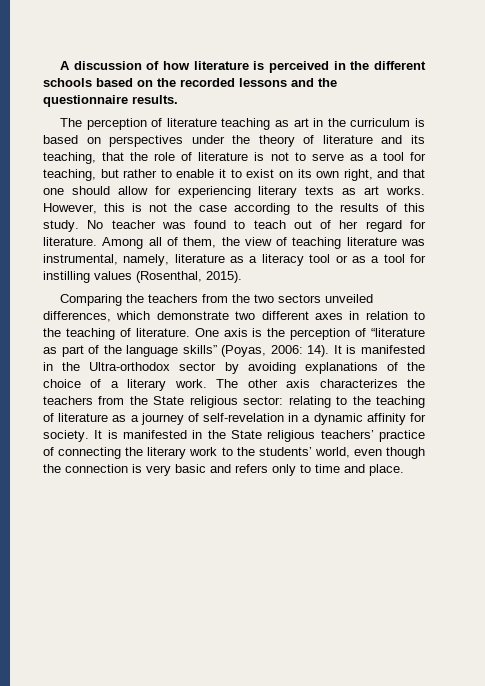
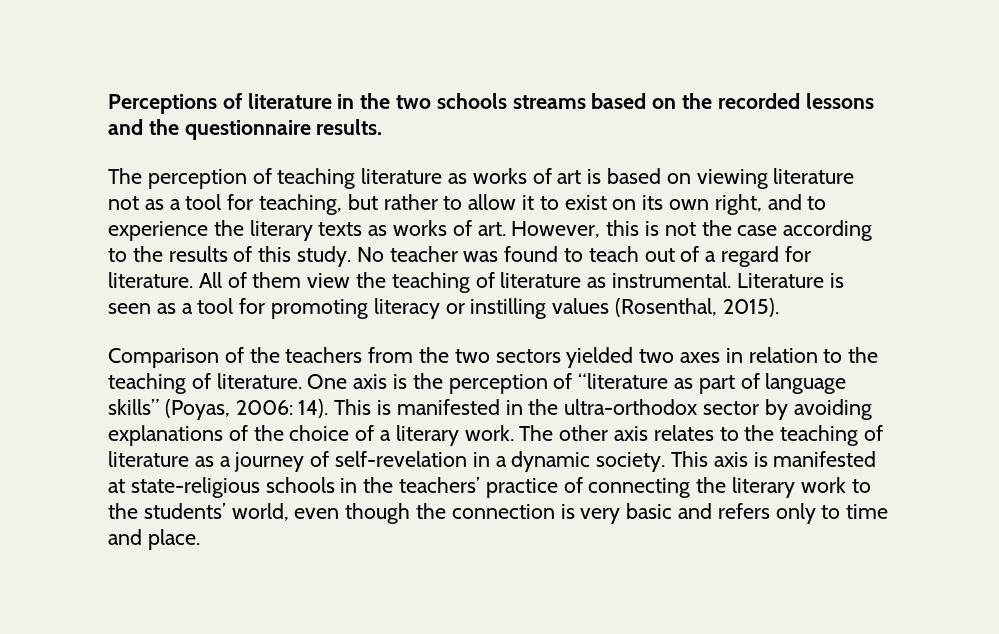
- A discussion of how literature is perceived in the different schools based on the recorded lessons and the questionnaire results.
+ Perceptions of literature in the two schools streams based on the recorded lessons and the questionnaire results.
- The perception of literature teaching as art in the curriculum is based on perspectives under the theory of literature and its teaching, that the role of literature is not to serve as a tool for teaching, but rather to enable it to exist on its own right, and that one should allow for experiencing literary texts as art works. However, this is not the case according to the results of this study.
+ The perception of teaching literature as works of art is based on viewing literature not as a tool for teaching, but rather to allow it to exist on its own right, and to experience the literary texts as works of art. However, this is not the case according to the results of this study.
- No teacher was found to teach out of her regard for literature.
+ No teacher was found to teach out of a regard for literature.
- Among all of them, the view of teaching literature was instrumental, namely, literature as a literacy tool or as a tool for instilling values (Rosenthal, 2015).
+ All of them view the teaching of literature as instrumental. Literature is seen as a tool for promoting literacy or instilling values (Rosenthal, 2015).
- Comparing the teachers from the two sectors unveiled differences, which demonstrate two different axes in relation to the teaching of literature.
+ Comparison of the teachers from the two sectors yielded two axes in relation to the teaching of literature.
- One axis is the perception of “literature as part of the language skills” (Poyas, 2006: 14).
+ One axis is the perception of “literature as part of language skills” (Poyas, 2006: 14).
- It is manifested in the Ultra-orthodox sector by avoiding explanations of the choice of a literary work.
+ This is manifested in the ultra-orthodox sector by avoiding explanations of the choice of a literary work.
- The other axis characterizes the teachers from the State religious sector: relating to the teaching of literature as a journey of self-revelation in a dynamic affinity for society. It is manifested in the State religious teachers’ practice of connecting the literary work to the students’ world, even though the connection is very basic and refers only to time and place.
+ The other axis relates to the teaching of literature as a journey of self-revelation in a dynamic society. This axis is manifested at state-religious schools in the teachers’ practice of connecting the literary work to the students’ world, even though the connection is very basic and refers only to time and place.

